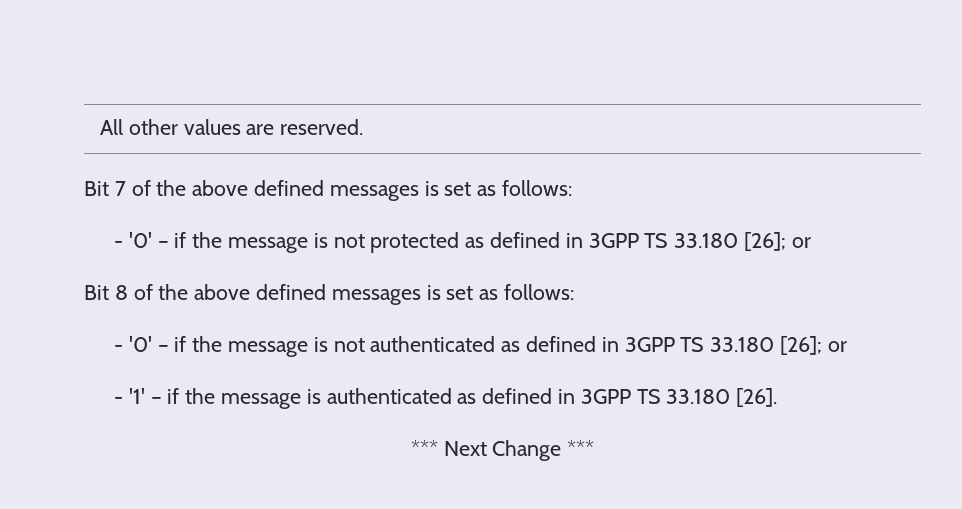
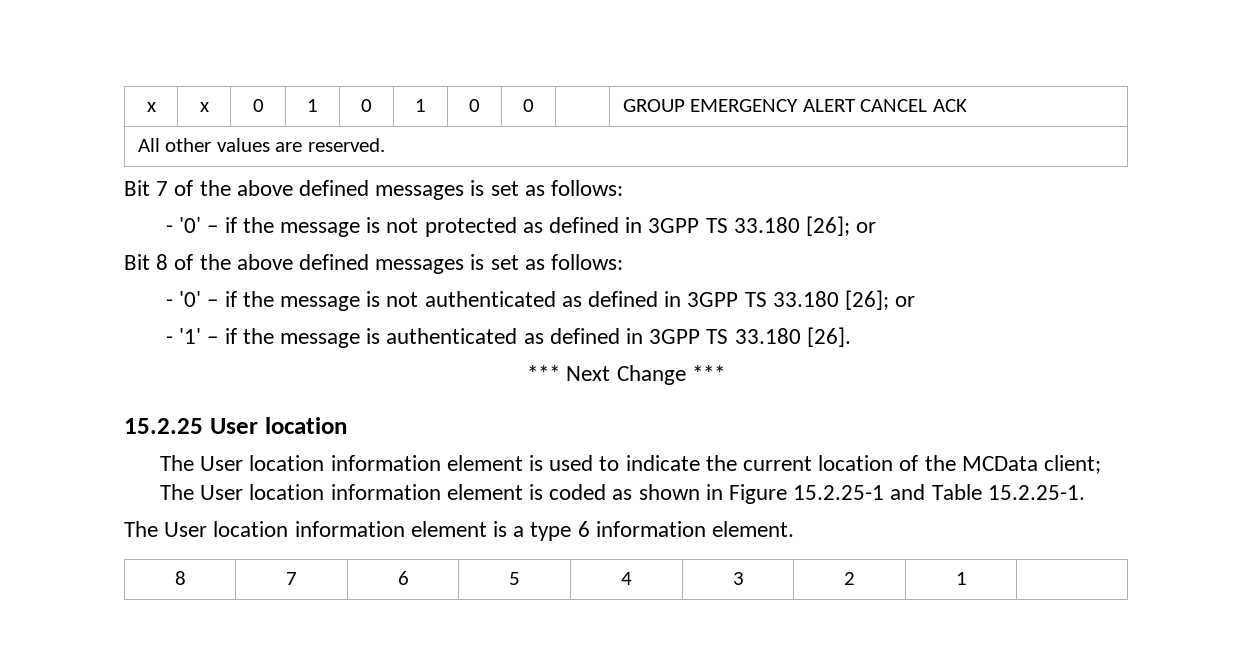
+ x | x | 0 | 1 | 0 | 1 | 0 | 0 | | GROUP EMERGENCY ALERT CANCEL ACK
+ 15.2.25 User location
+ The User location information element is used to indicate the current location of the MCData client;
+ The User location information element is coded as shown in Figure 15.2.25-1 and Table 15.2.25-1.
+ The User location information element is a type 6 information element.
+ 8 | 7 | 6 | 5 | 4 | 3 | 2 | 1 |

